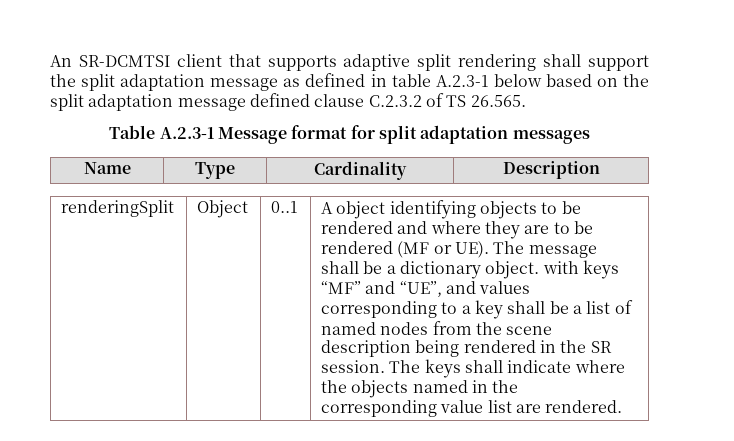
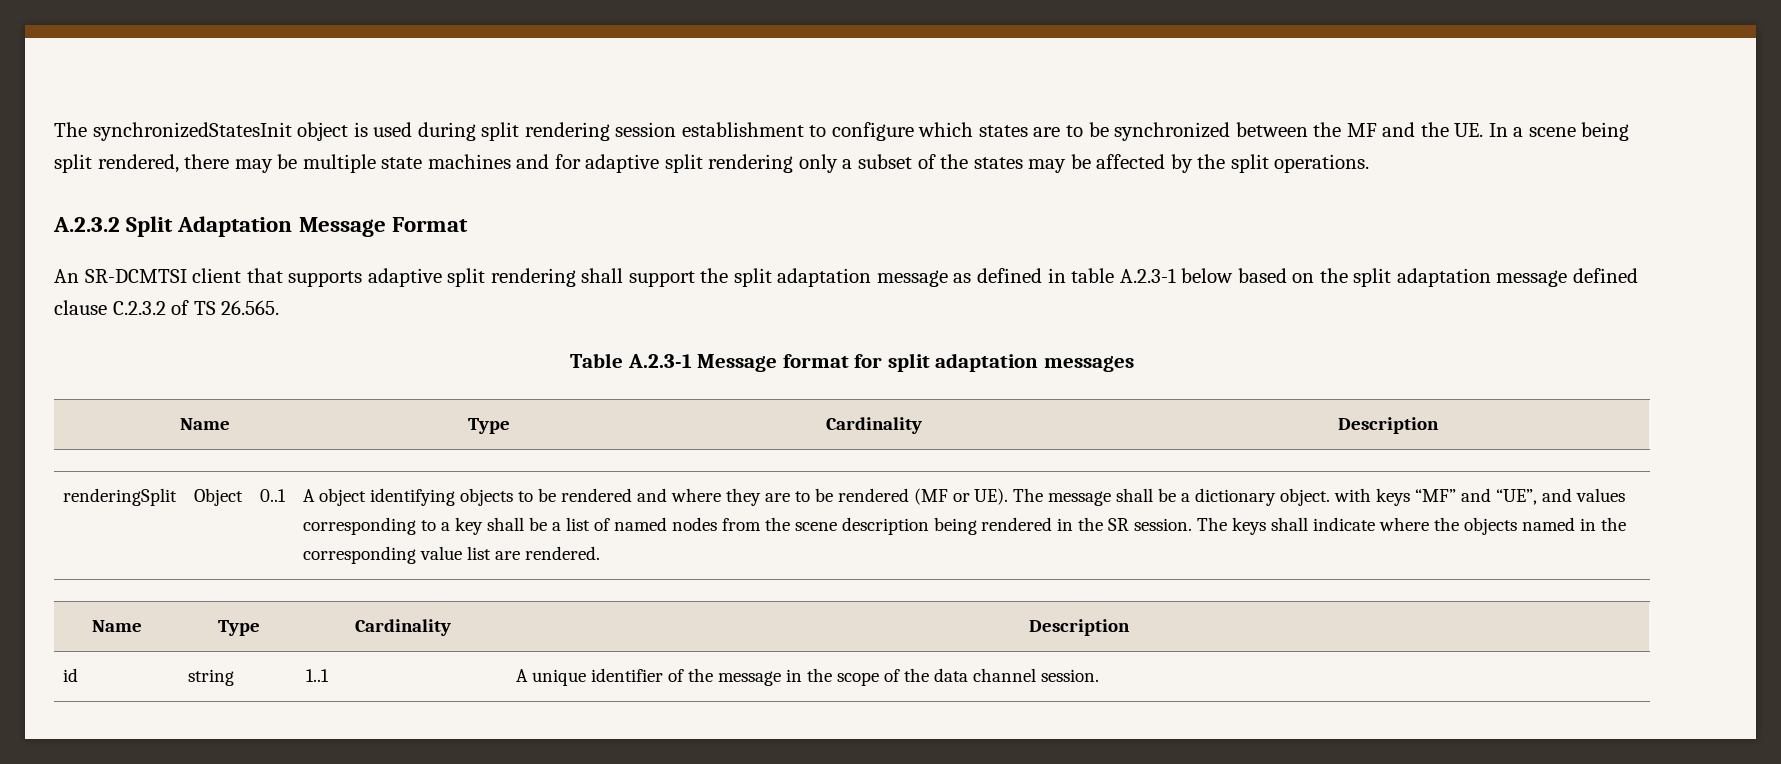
+ The synchronizedStatesInit object is used during split rendering session establishment to configure which states are to be synchronized between the MF and the UE. In a scene being split rendered, there may be multiple state machines and for adaptive split rendering only a subset of the states may be affected by the split operations.
+ A.2.3.2 Split Adaptation Message Format
  The keys shall indicate where the objects named in the corresponding value list are rendered.
+ Name | Type | Cardinality | Description
+ id | string | 1..1 | A unique identifier of the message in the scope of the data channel session.

